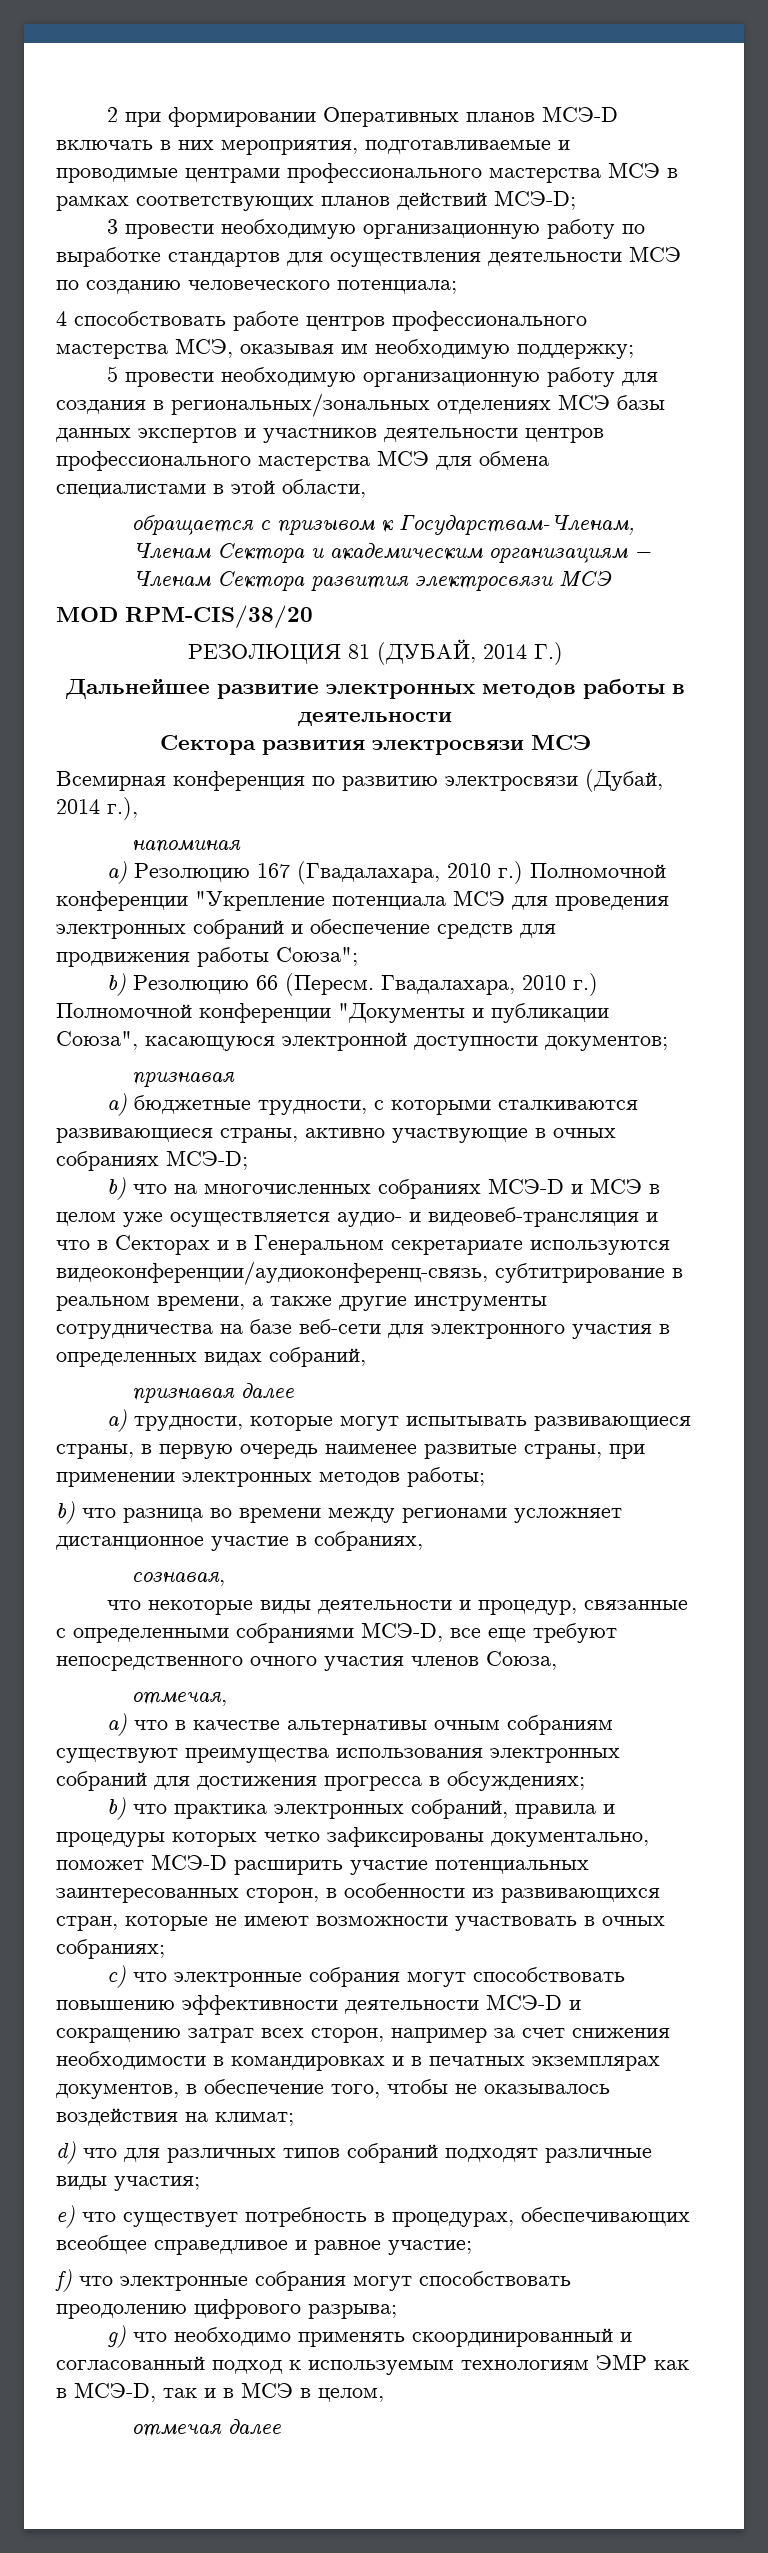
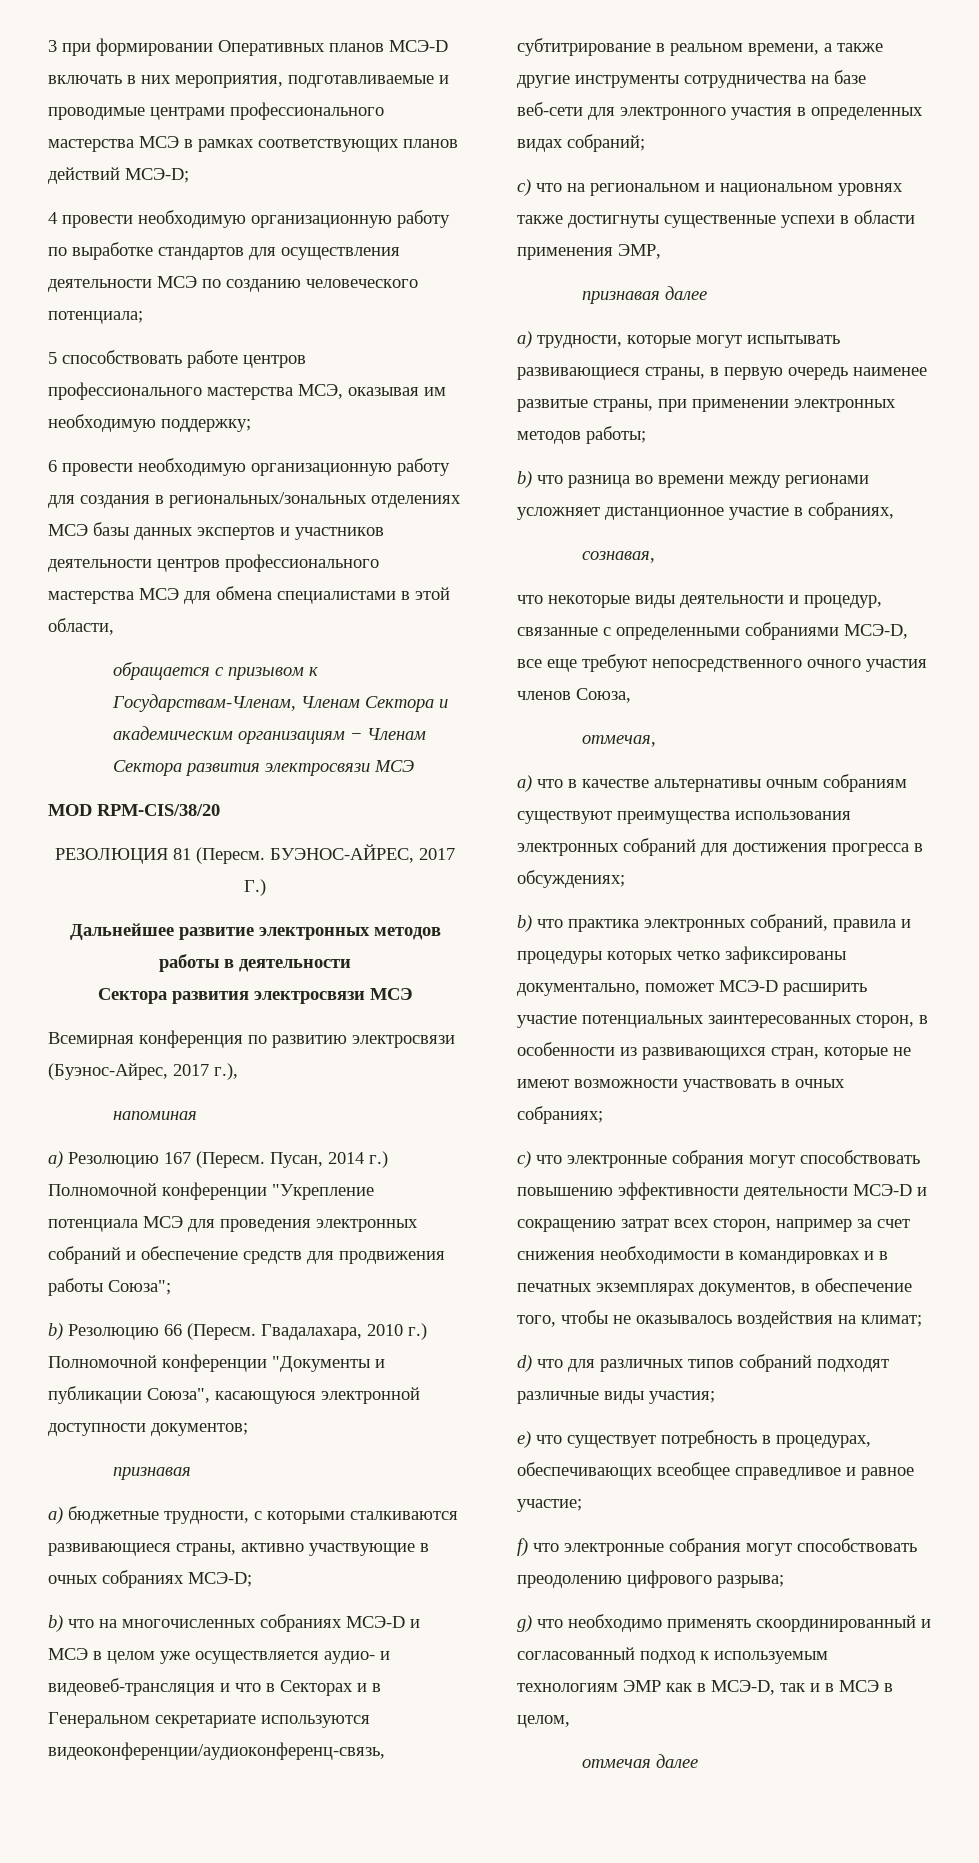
- 2 при формировании Оперативных планов МСЭ-D включать в них мероприятия, подготавливаемые и проводимые центрами профессионального мастерства МСЭ в рамках соответствующих планов действий МСЭ-D;
+ 3 при формировании Оперативных планов МСЭ-D включать в них мероприятия, подготавливаемые и проводимые центрами профессионального мастерства МСЭ в рамках соответствующих планов действий МСЭ-D;
- 3 провести необходимую организационную работу по выработке стандартов для осуществления деятельности МСЭ по созданию человеческого потенциала;
+ 4 провести необходимую организационную работу по выработке стандартов для осуществления деятельности МСЭ по созданию человеческого потенциала;
- 4 способствовать работе центров профессионального мастерства МСЭ, оказывая им необходимую поддержку;
+ 5 способствовать работе центров профессионального мастерства МСЭ, оказывая им необходимую поддержку;
- 5 провести необходимую организационную работу для создания в региональных/зональных отделениях МСЭ базы данных экспертов и участников деятельности центров профессионального мастерства МСЭ для обмена специалистами в этой области,
+ 6 провести необходимую организационную работу для создания в региональных/зональных отделениях МСЭ базы данных экспертов и участников деятельности центров профессионального мастерства МСЭ для обмена специалистами в этой области,
- РЕЗОЛЮЦИЯ 81 (ДУБАЙ, 2014 Г.)
+ РЕЗОЛЮЦИЯ 81 (Пересм. БУЭНОС-АЙРЕС, 2017 Г.)
- Всемирная конференция по развитию электросвязи (Дубай, 2014 г.),
+ Всемирная конференция по развитию электросвязи (Буэнос-Айрес, 2017 г.),
- a) Резолюцию 167 (Гвадалахара, 2010 г.) Полномочной конференции "Укрепление потенциала МСЭ для проведения электронных собраний и обеспечение средств для продвижения работы Союза";
+ a) Резолюцию 167 (Пересм. Пусан, 2014 г.) Полномочной конференции "Укрепление потенциала МСЭ для проведения электронных собраний и обеспечение средств для продвижения работы Союза";
- b) что на многочисленных собраниях МСЭ-D и МСЭ в целом уже осуществляется аудио- и видеовеб-трансляция и что в Секторах и в Генеральном секретариате используются видеоконференции/аудиоконференц-связь, субтитрирование в реальном времени, а также другие инструменты сотрудничества на базе веб-сети для электронного участия в определенных видах собраний,
+ b) что на многочисленных собраниях МСЭ-D и МСЭ в целом уже осуществляется аудио- и видеовеб-трансляция и что в Секторах и в Генеральном секретариате используются видеоконференции/аудиоконференц-связь, субтитрирование в реальном времени, а также другие инструменты сотрудничества на базе веб-сети для электронного участия в определенных видах собраний;
+ c) что на региональном и национальном уровнях также достигнуты существенные успехи в области применения ЭМР,

